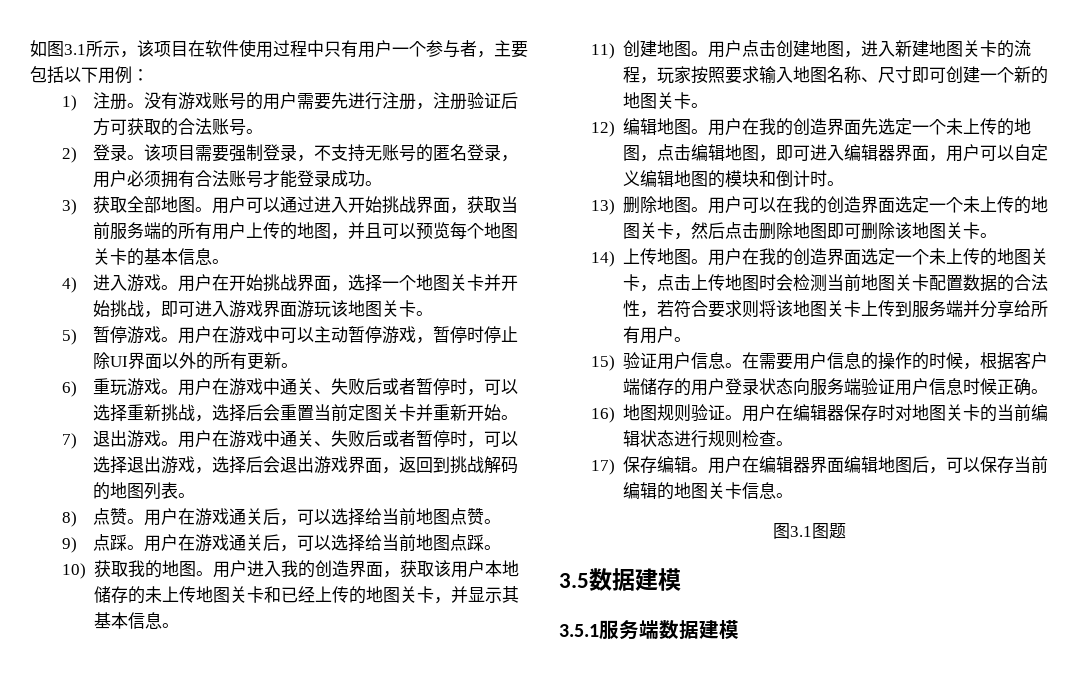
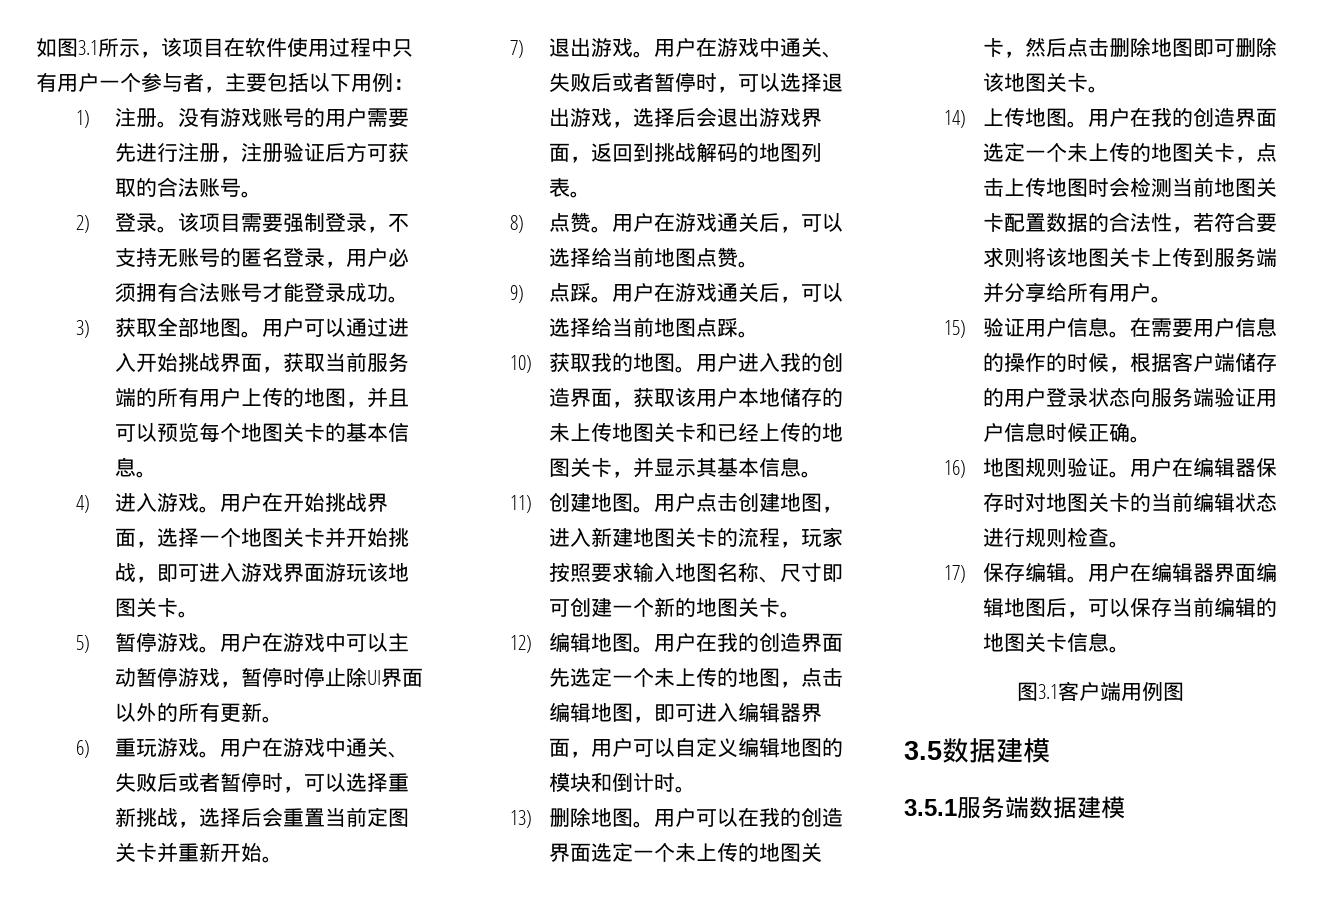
- 图3.1图题
+ 图3.1客户端用例图

